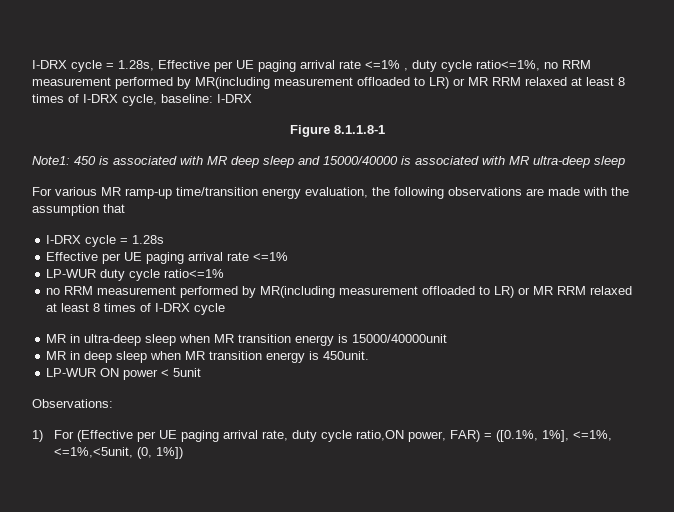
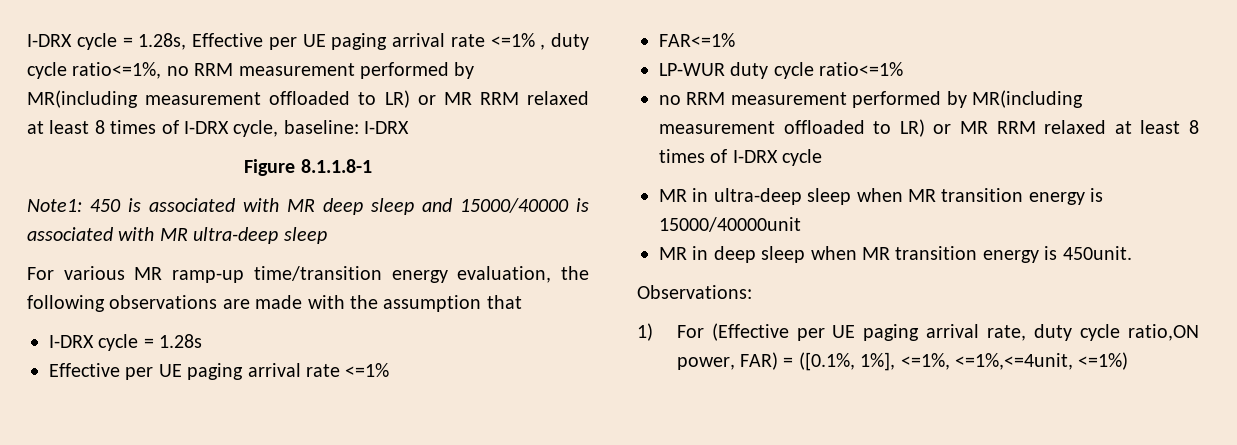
+ FAR<=1%
- LP-WUR ON power < 5unit
- 1) For (Effective per UE paging arrival rate, duty cycle ratio,ON power, FAR) = ([0.1%, 1%], <=1%, <=1%,<5unit, (0, 1%])
+ 1) For (Effective per UE paging arrival rate, duty cycle ratio,ON power, FAR) = ([0.1%, 1%], <=1%, <=1%,<=4unit, <=1%)

